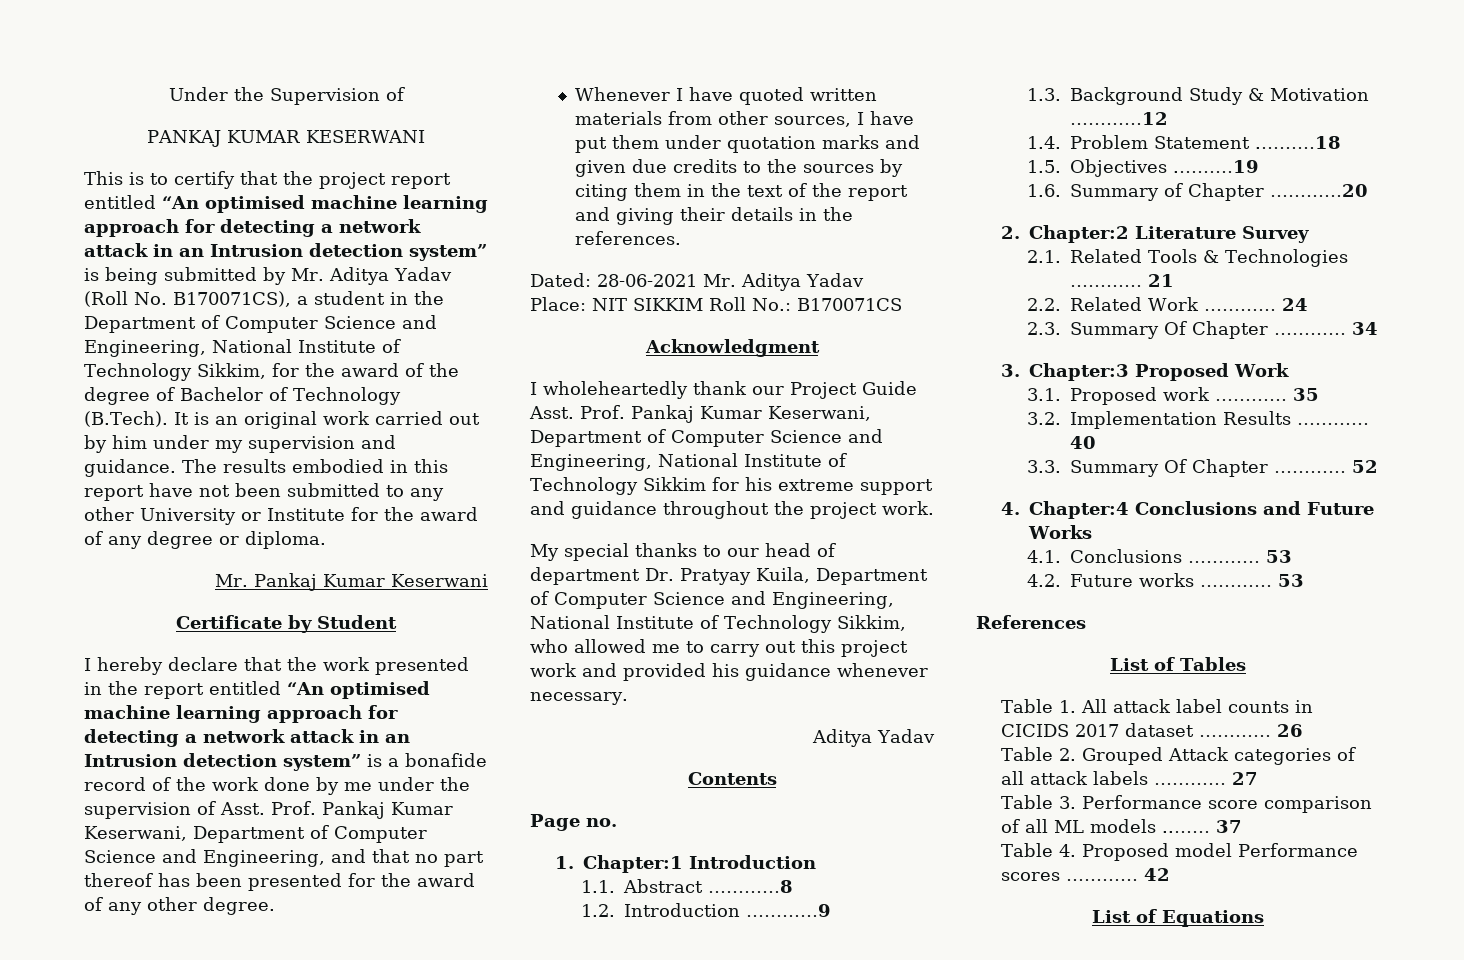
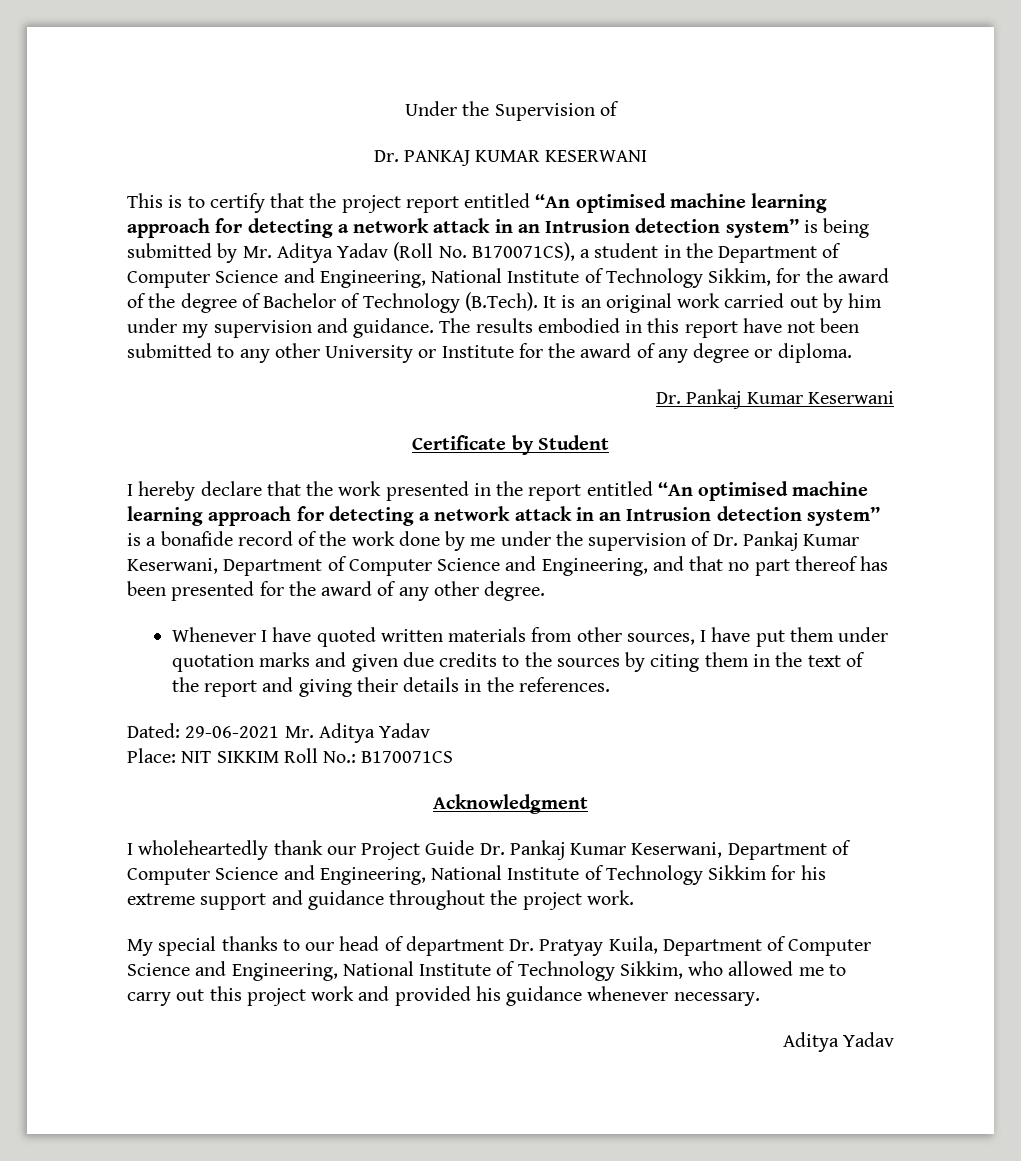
- PANKAJ KUMAR KESERWANI
+ Dr. PANKAJ KUMAR KESERWANI
- Mr. Pankaj Kumar Keserwani
+ Dr. Pankaj Kumar Keserwani
- I hereby declare that the work presented in the report entitled “An optimised machine learning approach for detecting a network attack in an Intrusion detection system” is a bonafide record of the work done by me under the supervision of Asst. Prof. Pankaj Kumar Keserwani, Department of Computer Science and Engineering, and that no part thereof has been presented for the award of any other degree.
+ I hereby declare that the work presented in the report entitled “An optimised machine learning approach for detecting a network attack in an Intrusion detection system” is a bonafide record of the work done by me under the supervision of Dr. Pankaj Kumar Keserwani, Department of Computer Science and Engineering, and that no part thereof has been presented for the award of any other degree.
- Dated: 28-06-2021 Mr. Aditya Yadav
+ Dated: 29-06-2021 Mr. Aditya Yadav
- I wholeheartedly thank our Project Guide Asst. Prof. Pankaj Kumar Keserwani, Department of Computer Science and Engineering, National Institute of Technology Sikkim for his extreme support and guidance throughout the project work.
+ I wholeheartedly thank our Project Guide Dr. Pankaj Kumar Keserwani, Department of Computer Science and Engineering, National Institute of Technology Sikkim for his extreme support and guidance throughout the project work.
- Contents
- Page no.
- 1. Chapter:1 Introduction
- 1.1. Abstract …………8
- 1.2. Introduction …………9
- 1.3. Background Study & Motivation …………12
- 1.4. Problem Statement .………18
- 1.5. Objectives .………19
- 1.6. Summary of Chapter …………20
- 2. Chapter:2 Literature Survey
- 2.1. Related Tools & Technologies ………… 21
- 2.2. Related Work ………… 24
- 2.3. Summary Of Chapter ………… 34
- 3. Chapter:3 Proposed Work
- 3.1. Proposed work ………… 35
- 3.2. Implementation Results ………… 40
- 3.3. Summary Of Chapter ………… 52
- 4. Chapter:4 Conclusions and Future Works
- 4.1. Conclusions ………… 53
- 4.2. Future works ………… 53
- References
- List of Tables
- Table 1. All attack label counts in CICIDS 2017 dataset ………… 26
- Table 2. Grouped Attack categories of all attack labels ………… 27
- Table 3. Performance score comparison of all ML models ..…… 37
- Table 4. Proposed model Performance scores ………… 42
- List of Equations

